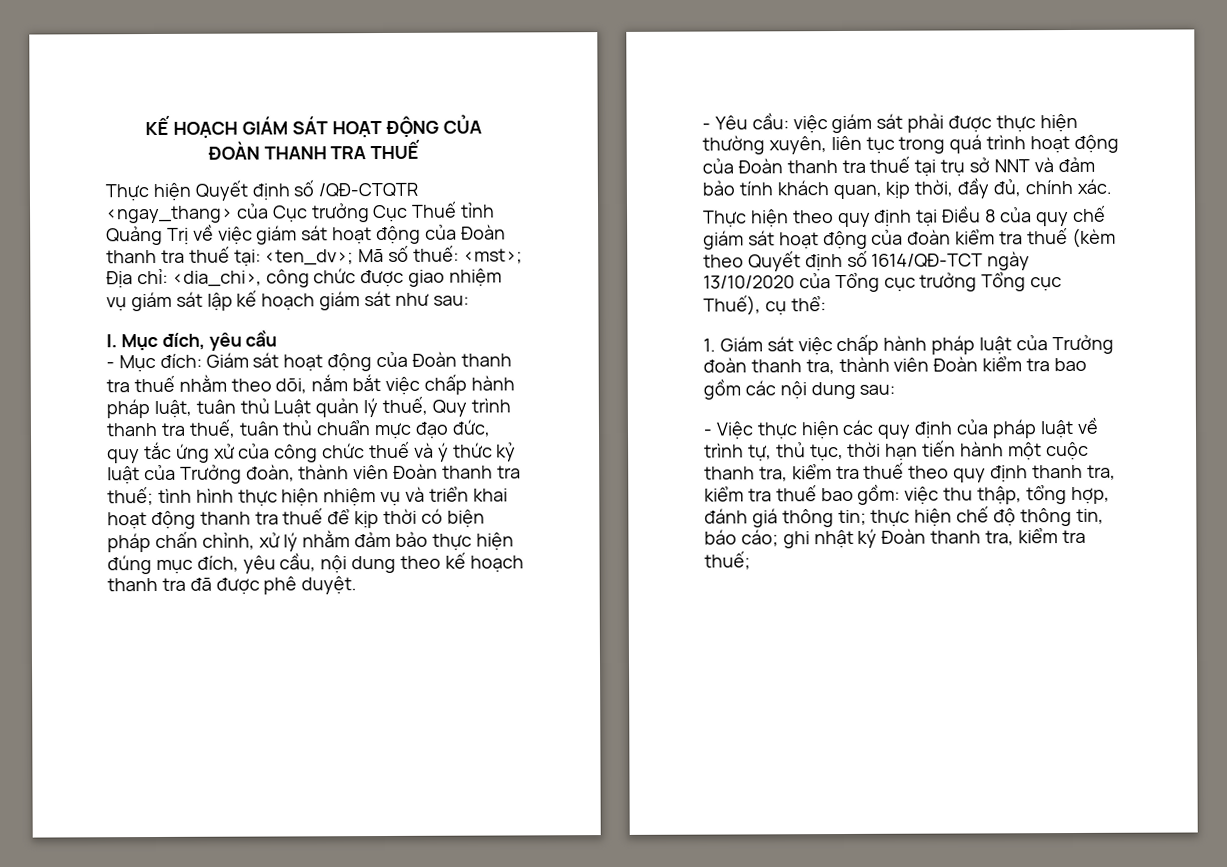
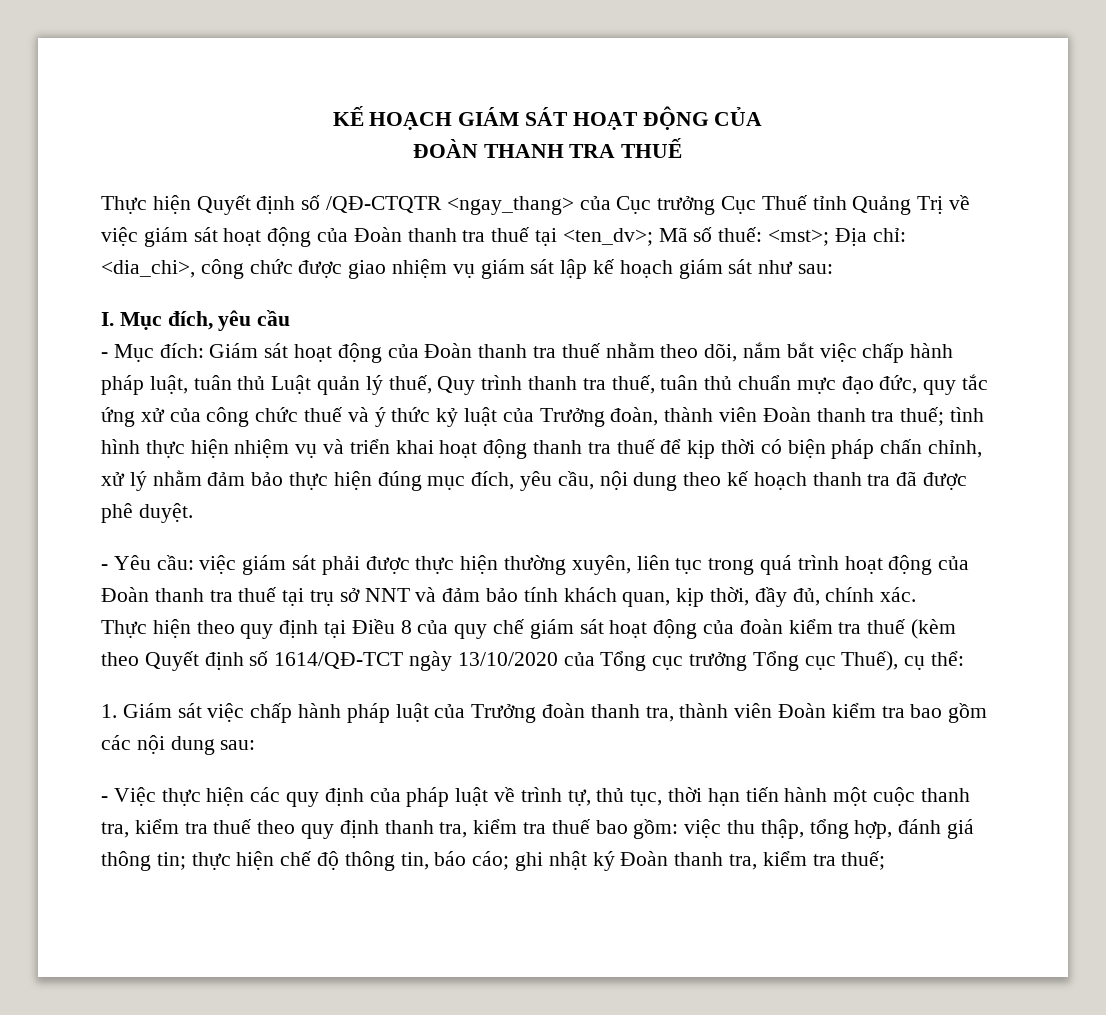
- Thực hiện Quyết định số /QĐ-CTQTR <ngay_thang> của Cục trưởng Cục Thuế tỉnh Quảng Trị về việc giám sát hoạt động của Đoàn thanh tra thuế tại: <ten_dv>; Mã số thuế: <mst>; Địa chỉ: <dia_chi>, công chức được giao nhiệm vụ giám sát lập kế hoạch giám sát như sau:
+ Thực hiện Quyết định số /QĐ-CTQTR <ngay_thang> của Cục trưởng Cục Thuế tỉnh Quảng Trị về việc giám sát hoạt động của Đoàn thanh tra thuế tại <ten_dv>; Mã số thuế: <mst>; Địa chỉ: <dia_chi>, công chức được giao nhiệm vụ giám sát lập kế hoạch giám sát như sau:

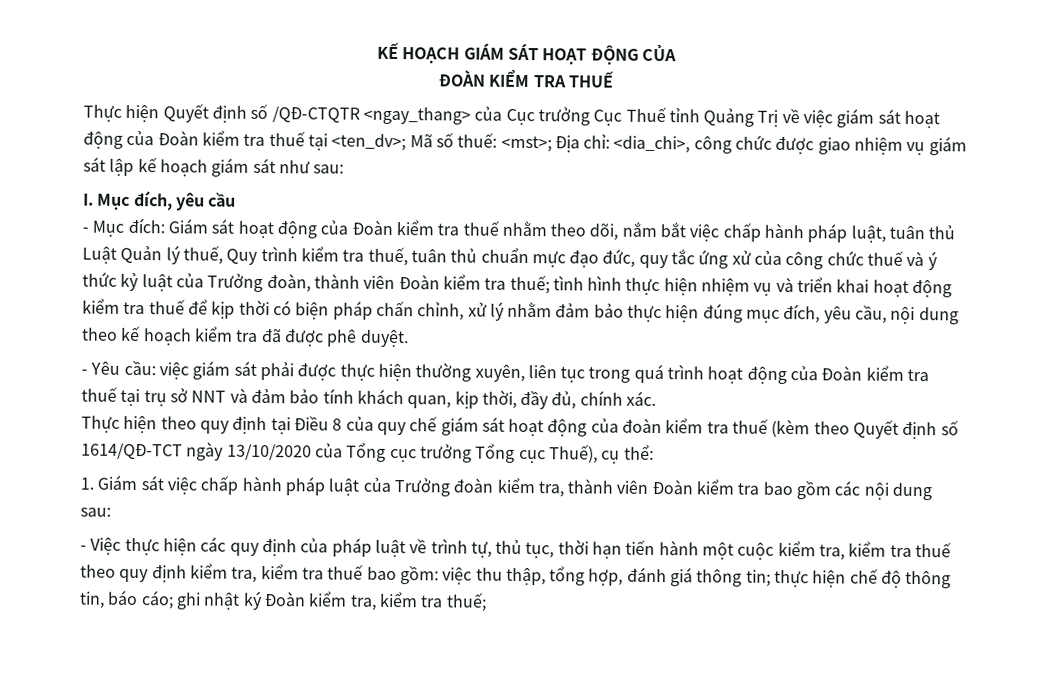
- ĐOÀN THANH TRA THUẾ
+ ĐOÀN KIỂM TRA THUẾ
- Thực hiện Quyết định số /QĐ-CTQTR <ngay_thang> của Cục trưởng Cục Thuế tỉnh Quảng Trị về việc giám sát hoạt động của Đoàn thanh tra thuế tại <ten_dv>; Mã số thuế: <mst>; Địa chỉ: <dia_chi>, công chức được giao nhiệm vụ giám sát lập kế hoạch giám sát như sau:
+ Thực hiện Quyết định số /QĐ-CTQTR <ngay_thang> của Cục trưởng Cục Thuế tỉnh Quảng Trị về việc giám sát hoạt động của Đoàn kiểm tra thuế tại <ten_dv>; Mã số thuế: <mst>; Địa chỉ: <dia_chi>, công chức được giao nhiệm vụ giám sát lập kế hoạch giám sát như sau:
- Giám sát hoạt động của Đoàn thanh tra thuế nhằm theo dõi, nắm bắt việc chấp hành pháp luật, tuân thủ Luật quản lý thuế, Quy trình thanh tra thuế, tuân thủ chuẩn mực đạo đức, quy tắc ứng xử của công chức thuế và ý thức kỷ luật của Trưởng đoàn, thành viên Đoàn thanh tra thuế;
+ Giám sát hoạt động của Đoàn kiểm tra thuế nhằm theo dõi, nắm bắt việc chấp hành pháp luật, tuân thủ Luật Quản lý thuế, Quy trình kiểm tra thuế, tuân thủ chuẩn mực đạo đức, quy tắc ứng xử của công chức thuế và ý thức kỷ luật của Trưởng đoàn, thành viên Đoàn kiểm tra thuế;
- tình hình thực hiện nhiệm vụ và triển khai hoạt động thanh tra thuế để kịp thời có biện pháp chấn chỉnh, xử lý nhằm đảm bảo thực hiện đúng mục đích, yêu cầu, nội dung theo kế hoạch thanh tra đã được phê duyệt.
+ tình hình thực hiện nhiệm vụ và triển khai hoạt động kiểm tra thuế để kịp thời có biện pháp chấn chỉnh, xử lý nhằm đảm bảo thực hiện đúng mục đích, yêu cầu, nội dung theo kế hoạch kiểm tra đã được phê duyệt.
- - Yêu cầu: việc giám sát phải được thực hiện thường xuyên, liên tục trong quá trình hoạt động của Đoàn thanh tra thuế tại trụ sở NNT và đảm bảo tính khách quan, kịp thời, đầy đủ, chính xác.
+ - Yêu cầu: việc giám sát phải được thực hiện thường xuyên, liên tục trong quá trình hoạt động của Đoàn kiểm tra thuế tại trụ sở NNT và đảm bảo tính khách quan, kịp thời, đầy đủ, chính xác.
- 1. Giám sát việc chấp hành pháp luật của Trưởng đoàn thanh tra, thành viên Đoàn kiểm tra bao gồm các nội dung sau:
+ 1. Giám sát việc chấp hành pháp luật của Trưởng đoàn kiểm tra, thành viên Đoàn kiểm tra bao gồm các nội dung sau:
- - Việc thực hiện các quy định của pháp luật về trình tự, thủ tục, thời hạn tiến hành một cuộc thanh tra, kiểm tra thuế theo quy định thanh tra, kiểm tra thuế bao gồm: việc thu thập, tổng hợp, đánh giá thông tin; thực hiện chế độ thông tin, báo cáo; ghi nhật ký Đoàn thanh tra, kiểm tra thuế;
+ - Việc thực hiện các quy định của pháp luật về trình tự, thủ tục, thời hạn tiến hành một cuộc kiểm tra, kiểm tra thuế theo quy định kiểm tra, kiểm tra thuế bao gồm: việc thu thập, tổng hợp, đánh giá thông tin; thực hiện chế độ thông tin, báo cáo; ghi nhật ký Đoàn kiểm tra, kiểm tra thuế;

